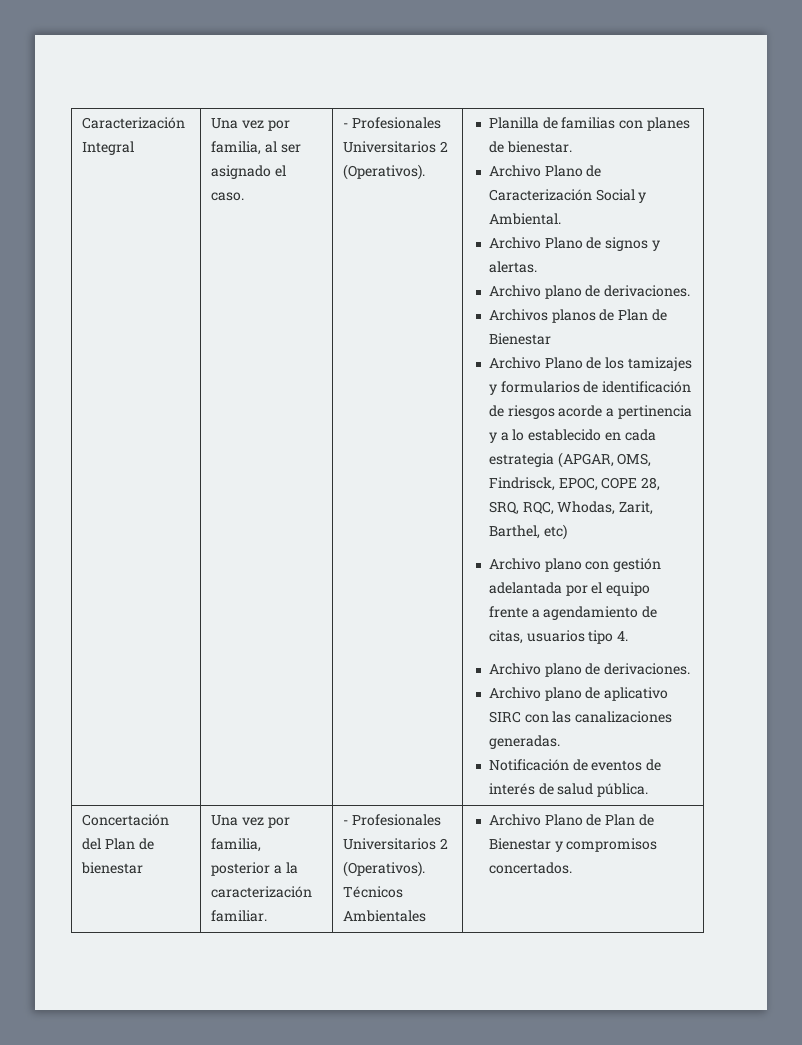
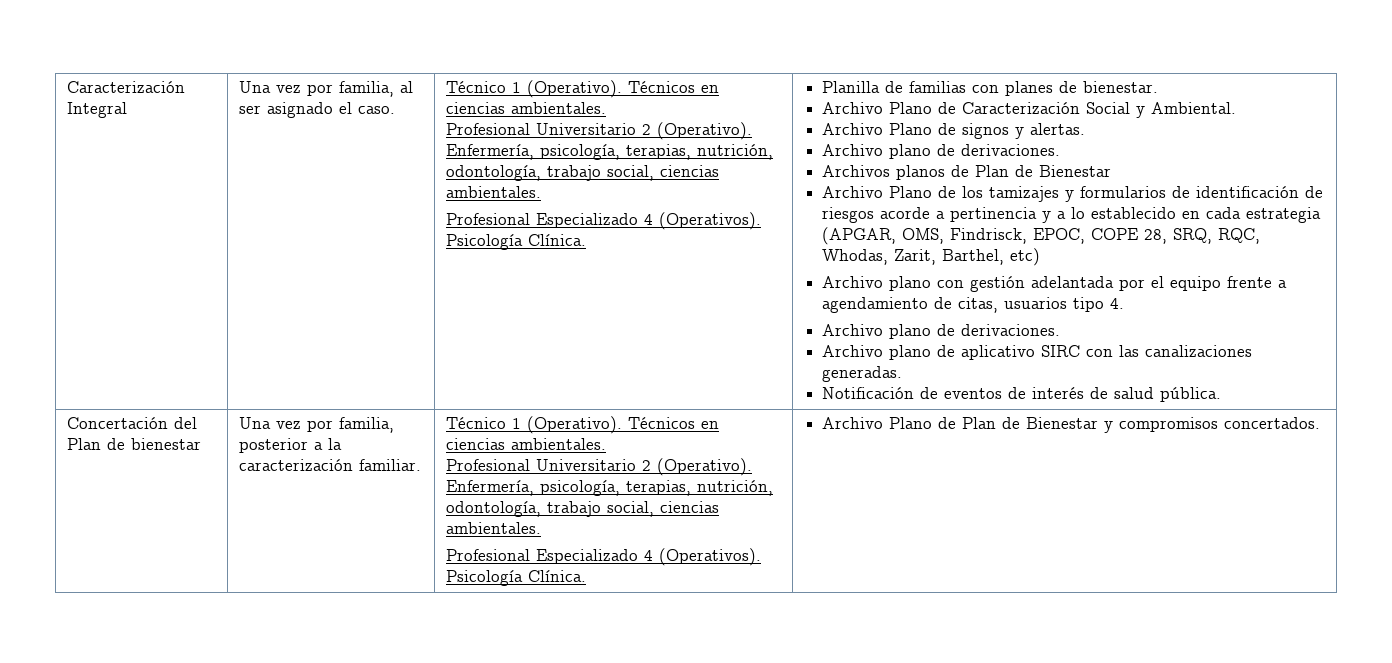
- Una vez por familia, al ser asignado el caso. | - Profesionales Universitarios 2 (Operativos).
+ Una vez por familia, al ser asignado el caso. | Técnico 1 (Operativo). Técnicos en ciencias ambientales.
+ Profesional Universitario 2 (Operativo). Enfermería, psicología, terapias, nutrición, odontología, trabajo social, ciencias ambientales.
+ Profesional Especializado 4 (Operativos). Psicología Clínica.
- Una vez por familia, posterior a la caracterización familiar. | - Profesionales Universitarios 2 (Operativos). Técnicos Ambientales
+ Una vez por familia, posterior a la caracterización familiar. | Técnico 1 (Operativo). Técnicos en ciencias ambientales.
+ Profesional Universitario 2 (Operativo). Enfermería, psicología, terapias, nutrición, odontología, trabajo social, ciencias ambientales.
+ Profesional Especializado 4 (Operativos). Psicología Clínica.

